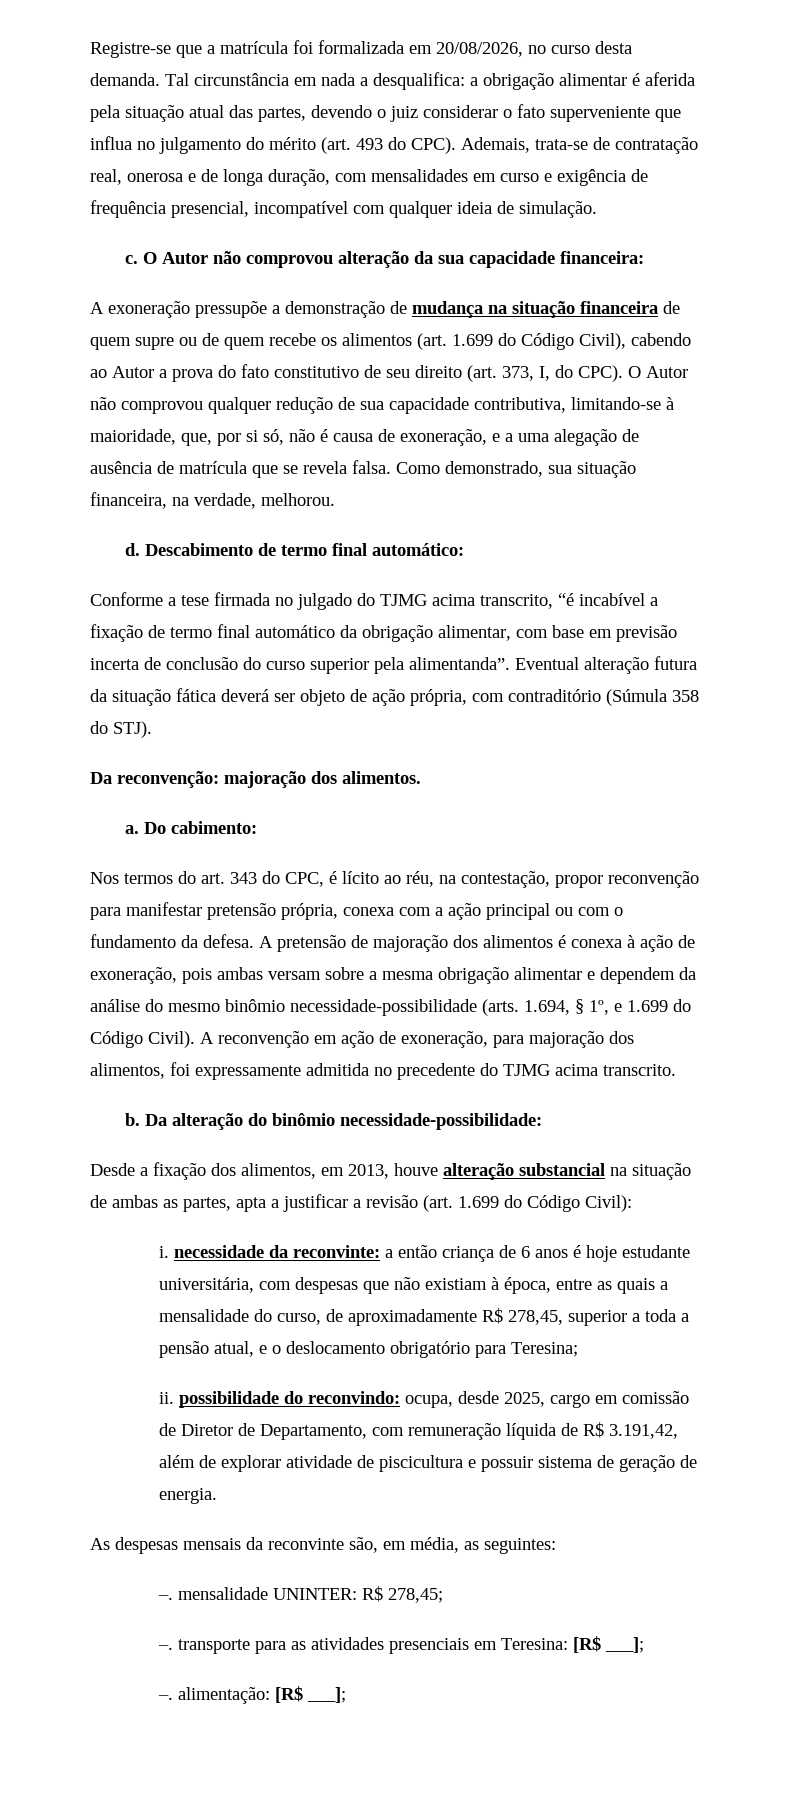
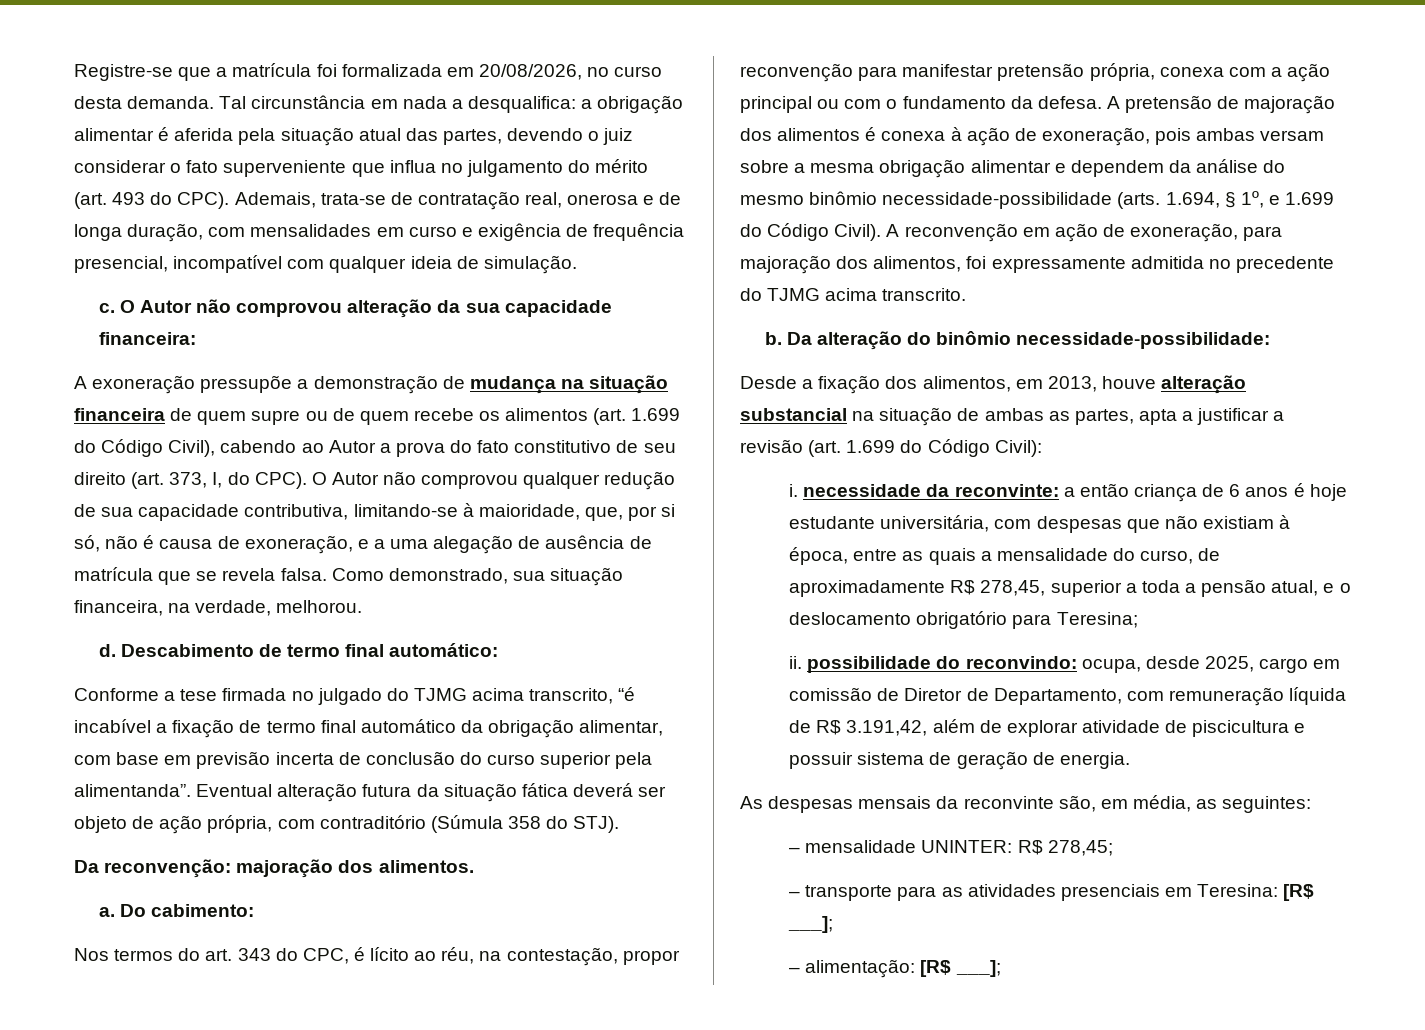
- –. mensalidade UNINTER: R$ 278,45;
+ – mensalidade UNINTER: R$ 278,45;
- –. transporte para as atividades presenciais em Teresina: [R$ ___];
+ – transporte para as atividades presenciais em Teresina: [R$ ___];
- –. alimentação: [R$ ___];
+ – alimentação: [R$ ___];

